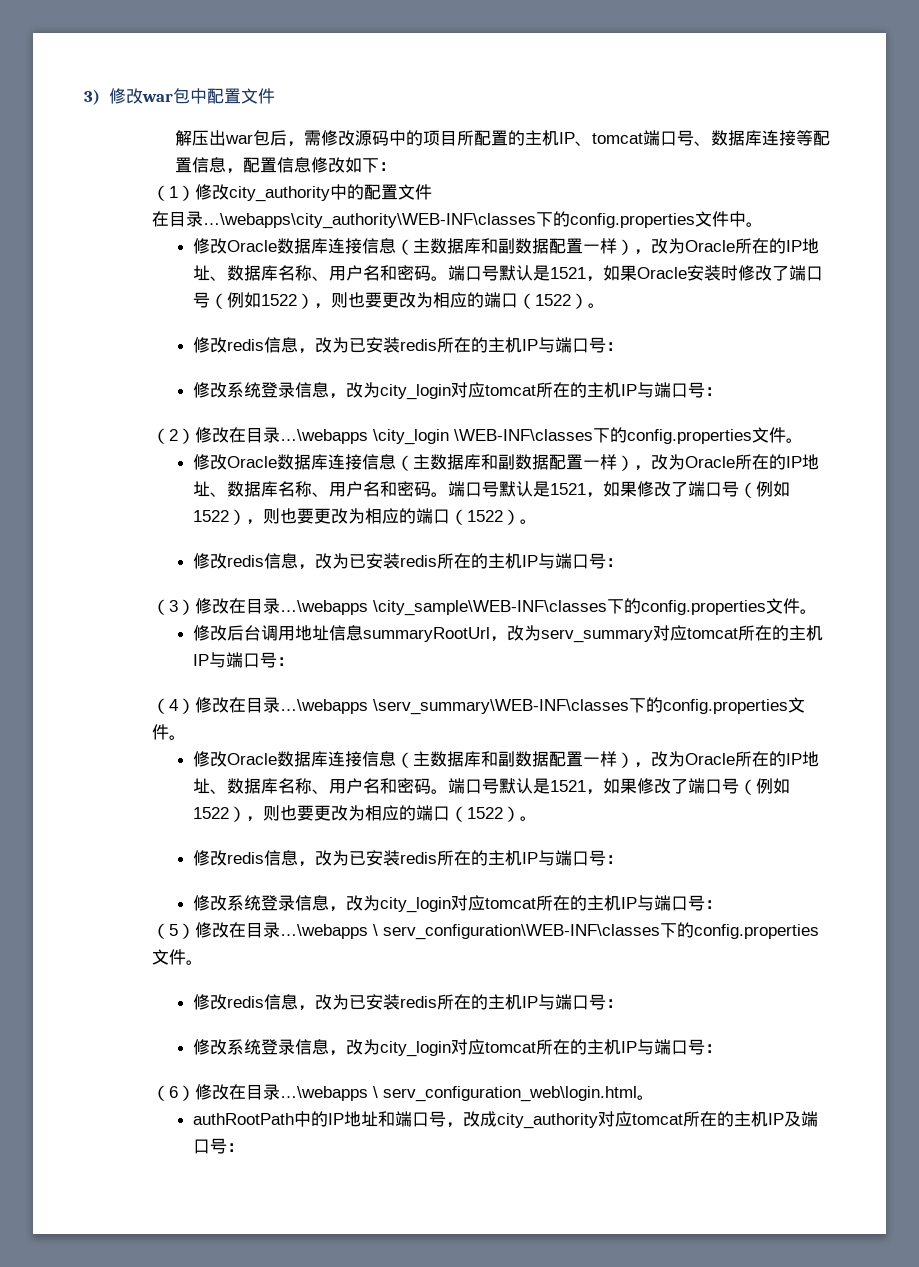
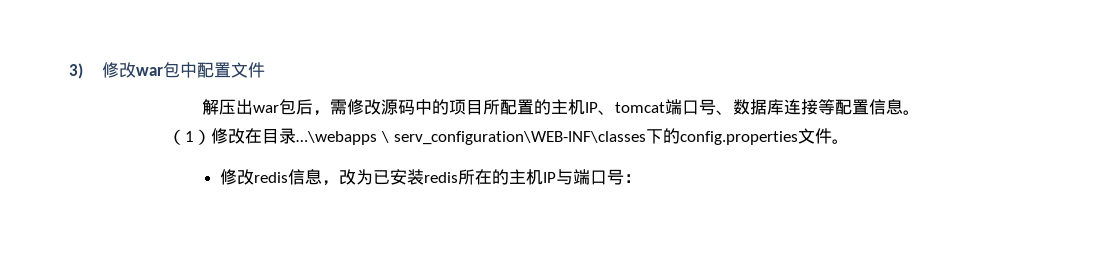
- 解压出war包后，需修改源码中的项目所配置的主机IP、tomcat端口号、数据库连接等配置信息，配置信息修改如下：
- （1）修改city_authority中的配置文件
- 在目录…\webapps\city_authority\WEB-INF\classes下的config.properties文件中。
- 修改Oracle数据库连接信息（主数据库和副数据配置一样），改为Oracle所在的IP地址、数据库名称、用户名和密码。端口号默认是1521，如果Oracle安装时修改了端口号（例如1522），则也要更改为相应的端口（1522）。
+ 解压出war包后，需修改源码中的项目所配置的主机IP、tomcat端口号、数据库连接等配置信息。
+ （1）修改在目录…\webapps \ serv_configuration\WEB-INF\classes下的config.properties文件。
  修改redis信息，改为已安装redis所在的主机IP与端口号：
- 修改系统登录信息，改为city_login对应tomcat所在的主机IP与端口号：
- （2）修改在目录…\webapps \city_login \WEB-INF\classes下的config.properties文件。
- 修改Oracle数据库连接信息（主数据库和副数据配置一样），改为Oracle所在的IP地址、数据库名称、用户名和密码。端口号默认是1521，如果修改了端口号（例如1522），则也要更改为相应的端口（1522）。
- 修改redis信息，改为已安装redis所在的主机IP与端口号：
- （3）修改在目录…\webapps \city_sample\WEB-INF\classes下的config.properties文件。
- 修改后台调用地址信息summaryRootUrl，改为serv_summary对应tomcat所在的主机IP与端口号：
- （4）修改在目录…\webapps \serv_summary\WEB-INF\classes下的config.properties文件。
- 修改Oracle数据库连接信息（主数据库和副数据配置一样），改为Oracle所在的IP地址、数据库名称、用户名和密码。端口号默认是1521，如果修改了端口号（例如1522），则也要更改为相应的端口（1522）。
- 修改redis信息，改为已安装redis所在的主机IP与端口号：
- 修改系统登录信息，改为city_login对应tomcat所在的主机IP与端口号：
- （5）修改在目录…\webapps \ serv_configuration\WEB-INF\classes下的config.properties文件。
- 修改redis信息，改为已安装redis所在的主机IP与端口号：
- 修改系统登录信息，改为city_login对应tomcat所在的主机IP与端口号：
- （6）修改在目录…\webapps \ serv_configuration_web\login.html。
- authRootPath中的IP地址和端口号，改成city_authority对应tomcat所在的主机IP及端口号：

